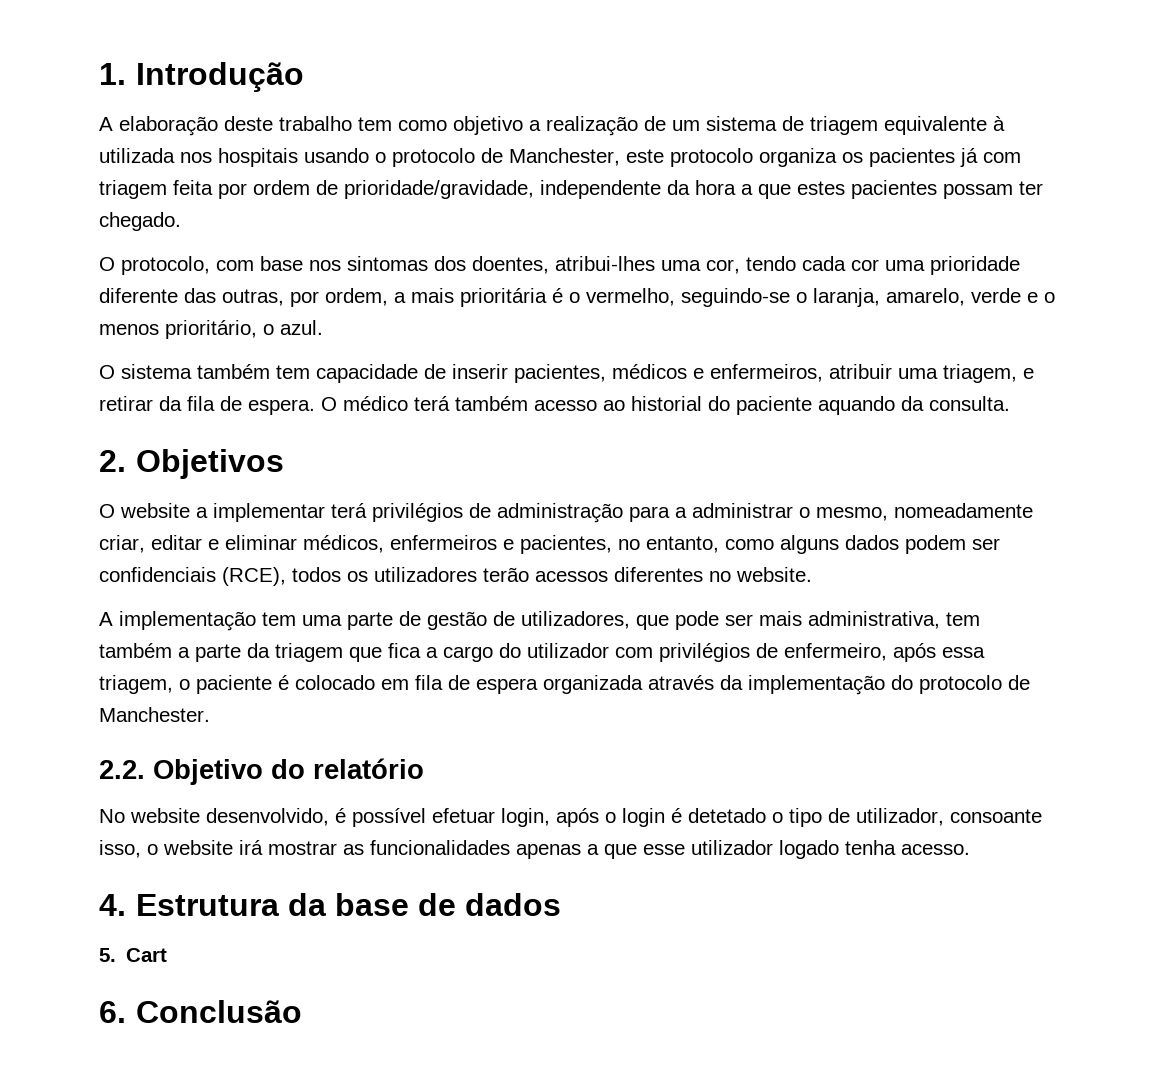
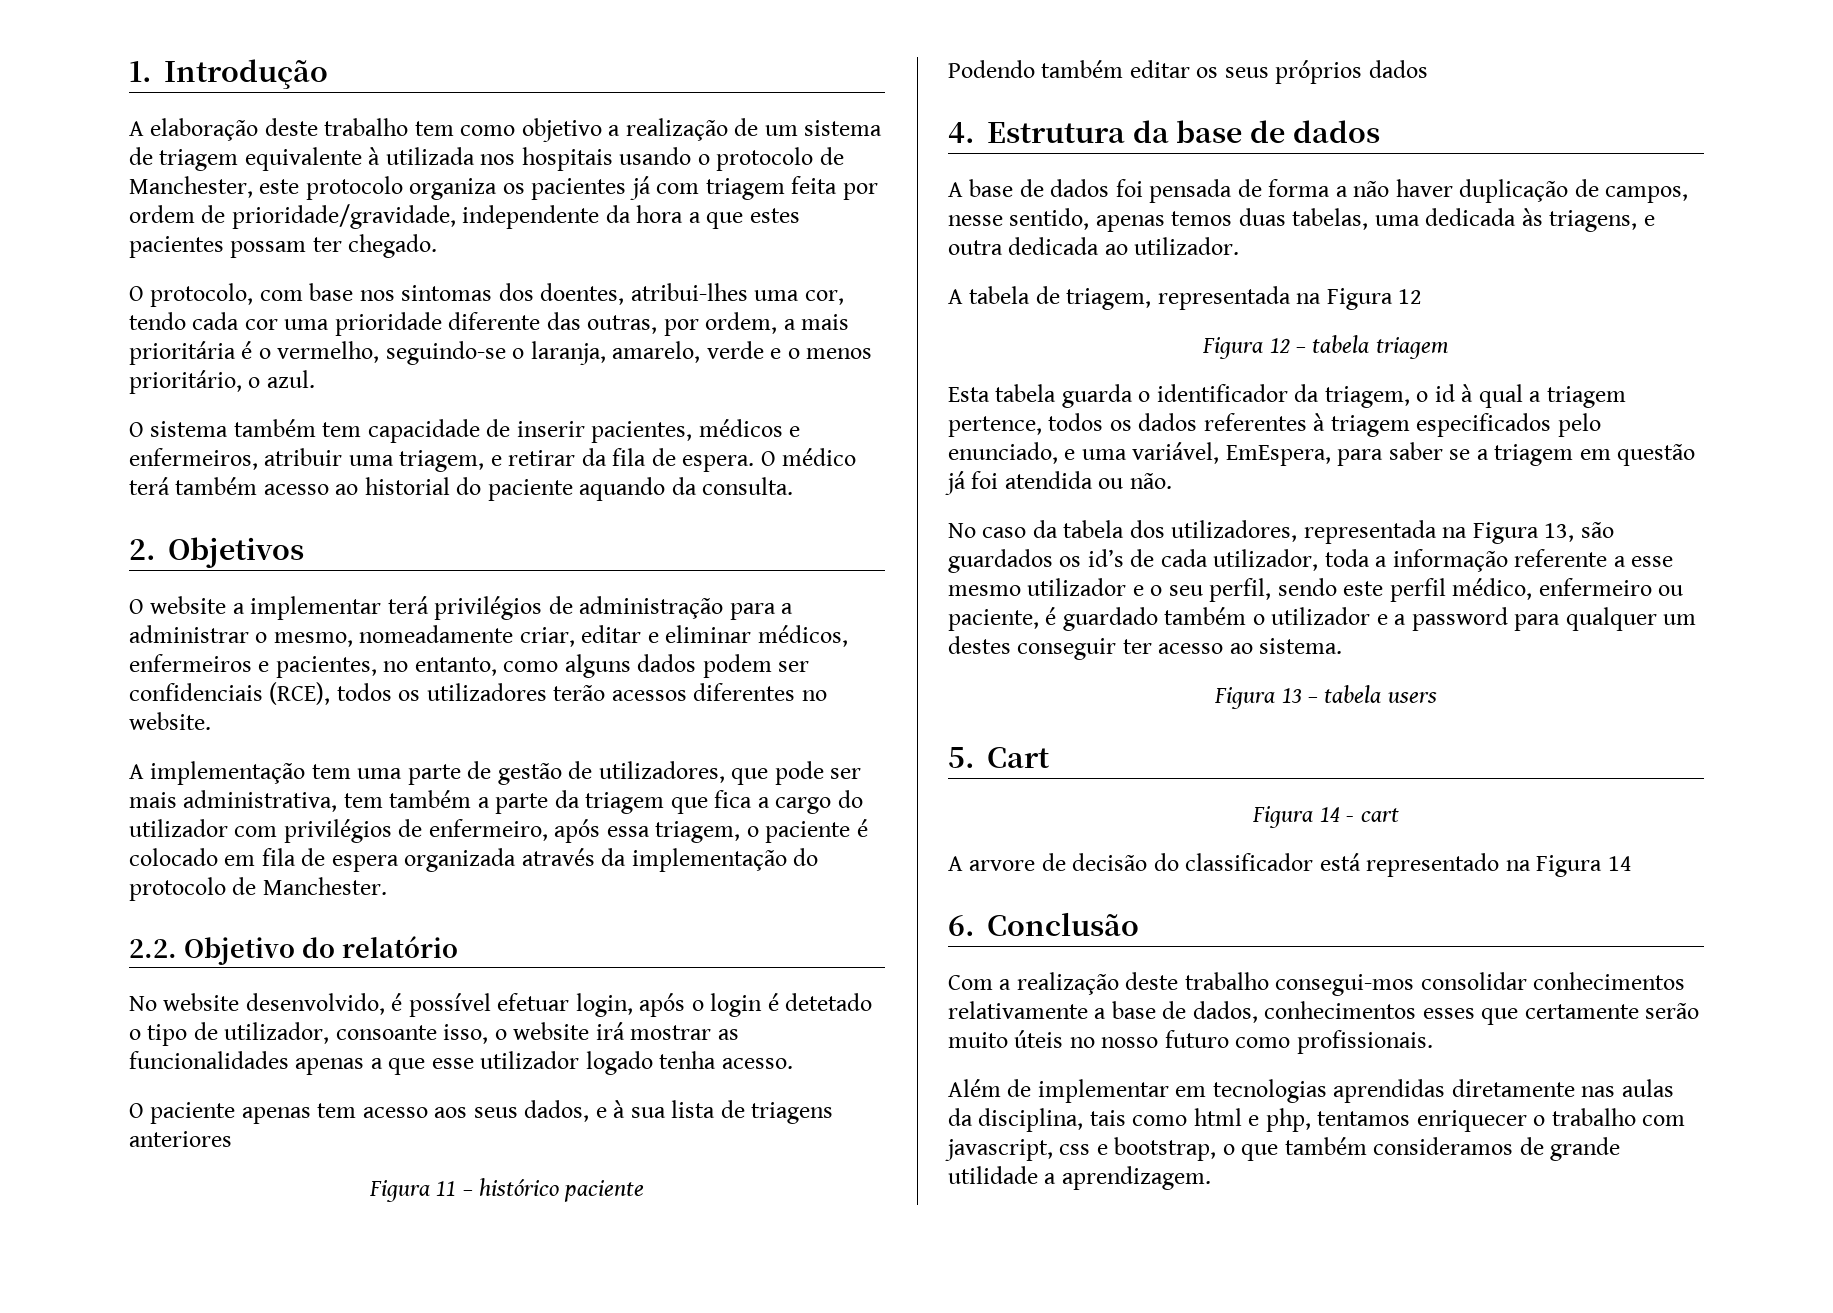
+ O paciente apenas tem acesso aos seus dados, e à sua lista de triagens anteriores
+ Figura 11 – histórico paciente
+ Podendo também editar os seus próprios dados
+ A base de dados foi pensada de forma a não haver duplicação de campos, nesse sentido, apenas temos duas tabelas, uma dedicada às triagens, e outra dedicada ao utilizador.
+ A tabela de triagem, representada na Figura 12
+ Figura 12 – tabela triagem
+ Esta tabela guarda o identificador da triagem, o id à qual a triagem pertence, todos os dados referentes à triagem especificados pelo enunciado, e uma variável, EmEspera, para saber se a triagem em questão já foi atendida ou não.
+ No caso da tabela dos utilizadores, representada na Figura 13, são guardados os id’s de cada utilizador, toda a informação referente a esse mesmo utilizador e o seu perfil, sendo este perfil médico, enfermeiro ou paciente, é guardado também o utilizador e a password para qualquer um destes conseguir ter acesso ao sistema.
+ Figura 13 – tabela users
  5. Cart
+ Figura 14 - cart
+ A arvore de decisão do classificador está representado na Figura 14
  6. Conclusão
+ Com a realização deste trabalho consegui-mos consolidar conhecimentos relativamente a base de dados, conhecimentos esses que certamente serão muito úteis no nosso futuro como profissionais.
+ Além de implementar em tecnologias aprendidas diretamente nas aulas da disciplina, tais como html e php, tentamos enriquecer o trabalho com javascript, css e bootstrap, o que também consideramos de grande utilidade a aprendizagem.

